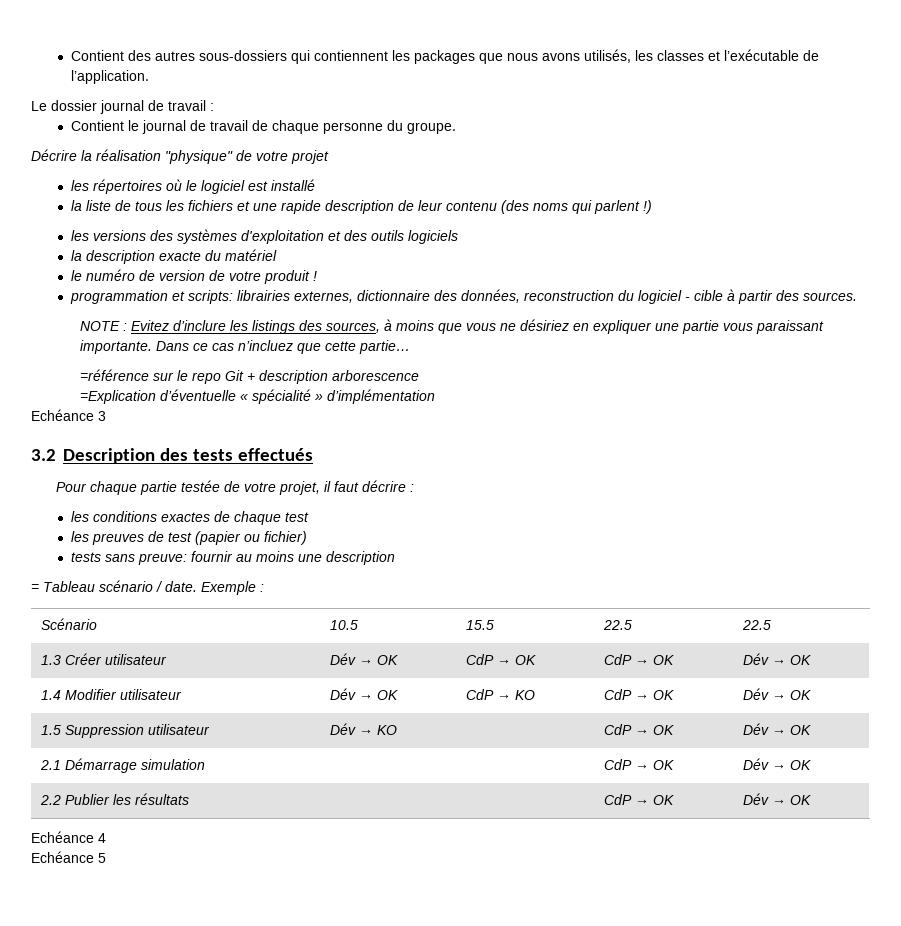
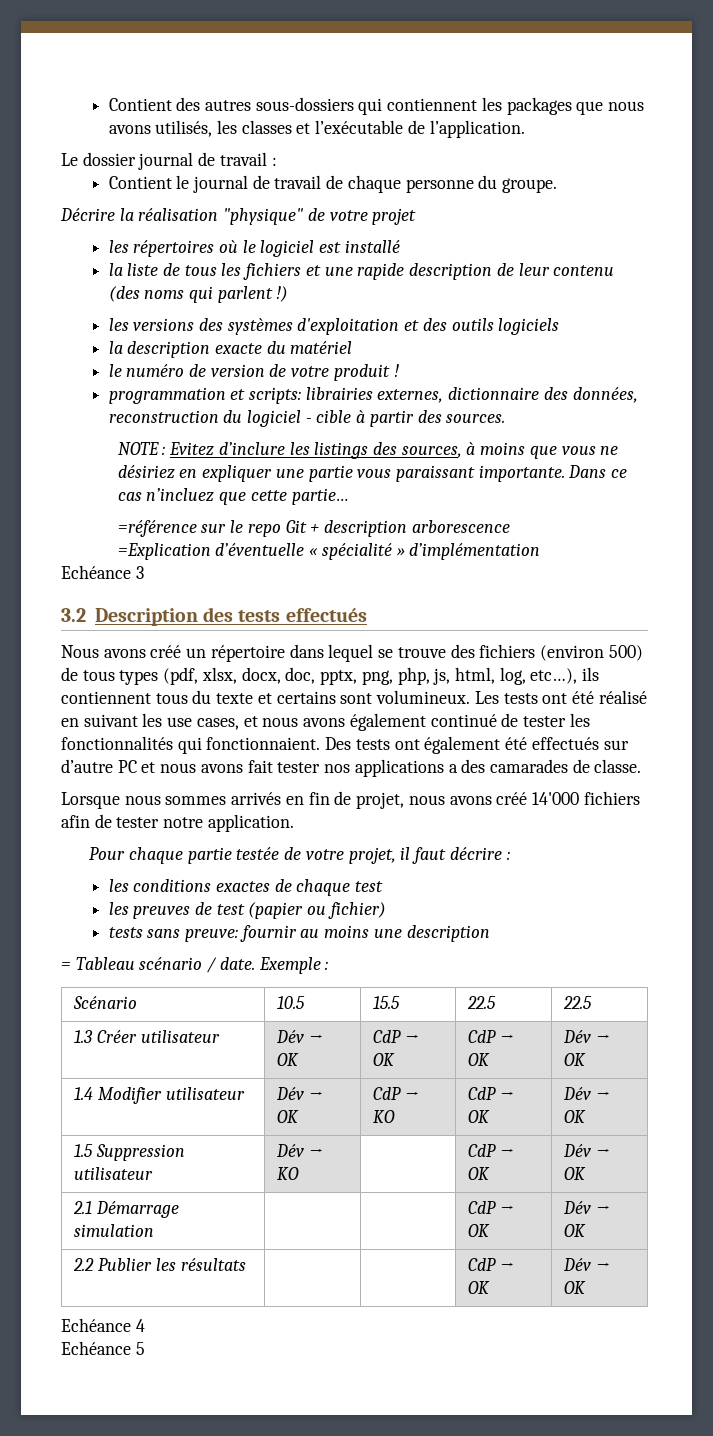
+ Nous avons créé un répertoire dans lequel se trouve des fichiers (environ 500) de tous types (pdf, xlsx, docx, doc, pptx, png, php, js, html, log, etc…), ils contiennent tous du texte et certains sont volumineux. Les tests ont été réalisé en suivant les use cases, et nous avons également continué de tester les fonctionnalités qui fonctionnaient. Des tests ont également été effectués sur d’autre PC et nous avons fait tester nos applications a des camarades de classe.
+ Lorsque nous sommes arrivés en fin de projet, nous avons créé 14'000 fichiers afin de tester notre application.

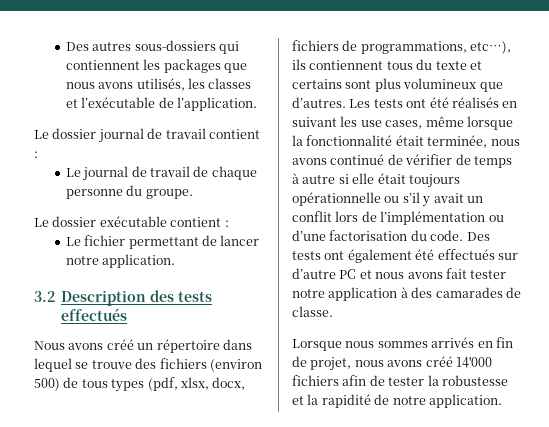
- Contient des autres sous-dossiers qui contiennent les packages que nous avons utilisés, les classes et l’exécutable de l’application.
+ Des autres sous-dossiers qui contiennent les packages que nous avons utilisés, les classes et l’exécutable de l’application.
- Le dossier journal de travail :
- Contient le journal de travail de chaque personne du groupe.
+ Le dossier journal de travail contient :
+ Le journal de travail de chaque personne du groupe.
- Décrire la réalisation "physique" de votre projet
- les répertoires où le logiciel est installé
- la liste de tous les fichiers et une rapide description de leur contenu (des noms qui parlent !)
- les versions des systèmes d'exploitation et des outils logiciels
- la description exacte du matériel
- le numéro de version de votre produit !
- programmation et scripts: librairies externes, dictionnaire des données, reconstruction du logiciel - cible à partir des sources.
- NOTE : Evitez d’inclure les listings des sources, à moins que vous ne désiriez en expliquer une partie vous paraissant importante. Dans ce cas n’incluez que cette partie…
- =référence sur le repo Git + description arborescence
- =Explication d’éventuelle « spécialité » d’implémentation
- Echéance 3
+ Le dossier exécutable contient :
+ Le fichier permettant de lancer notre application.
- Nous avons créé un répertoire dans lequel se trouve des fichiers (environ 500) de tous types (pdf, xlsx, docx, doc, pptx, png, php, js, html, log, etc…), ils contiennent tous du texte et certains sont volumineux.
+ Nous avons créé un répertoire dans lequel se trouve des fichiers (environ 500) de tous types (pdf, xlsx, docx, fichiers de programmations, etc…), ils contiennent tous du texte et certains sont plus volumineux que d’autres.
- Les tests ont été réalisé en suivant les use cases, et nous avons également continué de tester les fonctionnalités qui fonctionnaient.
+ Les tests ont été réalisés en suivant les use cases, même lorsque la fonctionnalité était terminée, nous avons continué de vérifier de temps à autre si elle était toujours opérationnelle ou s’il y avait un conflit lors de l’implémentation ou d’une factorisation du code.
- Des tests ont également été effectués sur d’autre PC et nous avons fait tester nos applications a des camarades de classe.
+ Des tests ont également été effectués sur d’autre PC et nous avons fait tester notre application à des camarades de classe.
- Lorsque nous sommes arrivés en fin de projet, nous avons créé 14'000 fichiers afin de tester notre application.
- Pour chaque partie testée de votre projet, il faut décrire :
- les conditions exactes de chaque test
- les preuves de test (papier ou fichier)
- tests sans preuve: fournir au moins une description
- = Tableau scénario / date. Exemple :
- Scénario | 10.5 | 15.5 | 22.5 | 22.5
- 1.3 Créer utilisateur | Dév → OK | CdP → OK | CdP → OK | Dév → OK
- 1.4 Modifier utilisateur | Dév → OK | CdP → KO | CdP → OK | Dév → OK
- 1.5 Suppression utilisateur | Dév → KO | | CdP → OK | Dév → OK
- 2.1 Démarrage simulation | | | CdP → OK | Dév → OK
- 2.2 Publier les résultats | | | CdP → OK | Dév → OK
- Echéance 4
- Echéance 5
+ Lorsque nous sommes arrivés en fin de projet, nous avons créé 14'000 fichiers afin de tester la robustesse et la rapidité de notre application.

